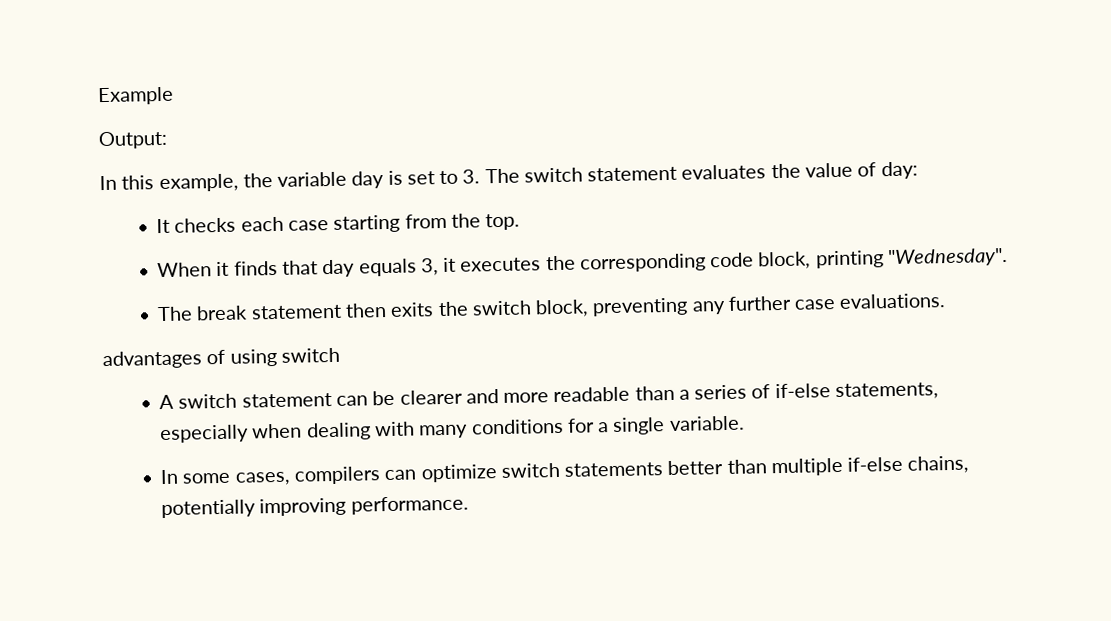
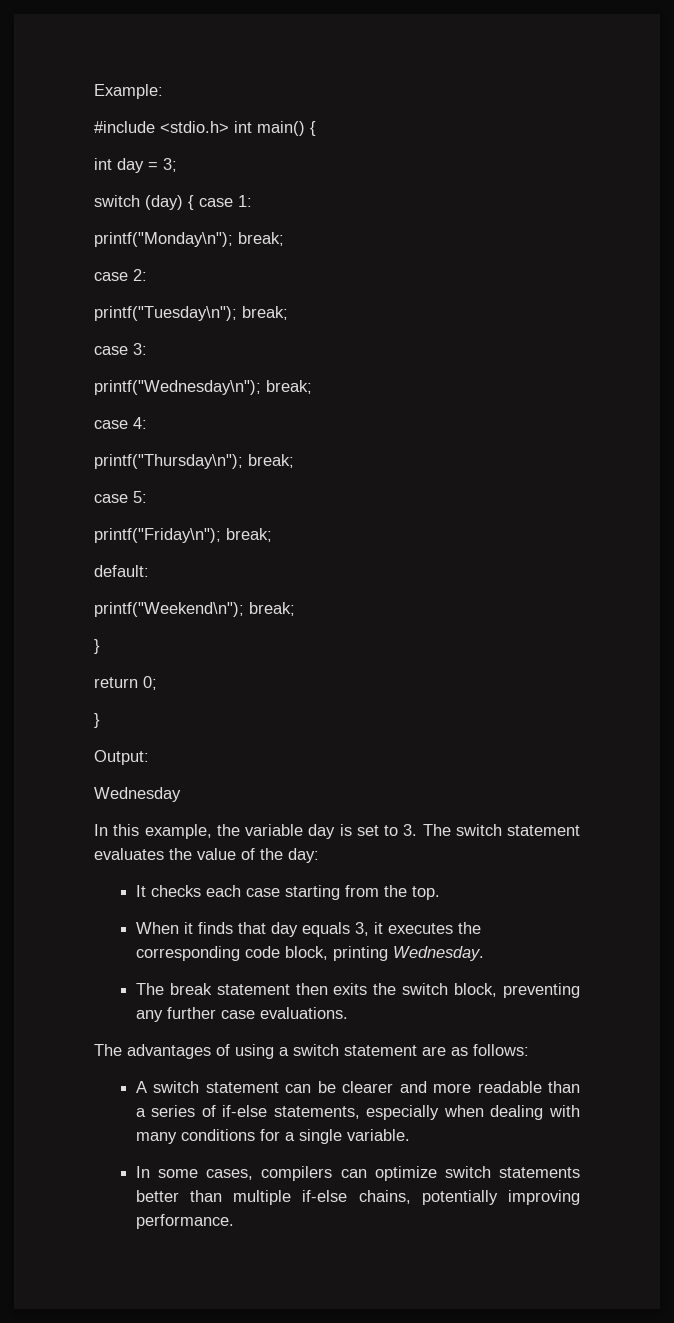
- Example
+ Example:
+ #include <stdio.h> int main() {
+ int day = 3;
+ switch (day) { case 1:
+ printf("Monday\n"); break;
+ case 2:
+ printf("Tuesday\n"); break;
+ case 3:
+ printf("Wednesday\n"); break;
+ case 4:
+ printf("Thursday\n"); break;
+ case 5:
+ printf("Friday\n"); break;
+ default:
+ printf("Weekend\n"); break;
+ }
+ return 0;
+ }
+ Wednesday
- In this example, the variable day is set to 3. The switch statement evaluates the value of day:
+ In this example, the variable day is set to 3. The switch statement evaluates the value of the day:
- When it finds that day equals 3, it executes the corresponding code block, printing "Wednesday".
+ When it finds that day equals 3, it executes the corresponding code block, printing Wednesday.
- advantages of using switch
+ The advantages of using a switch statement are as follows:

